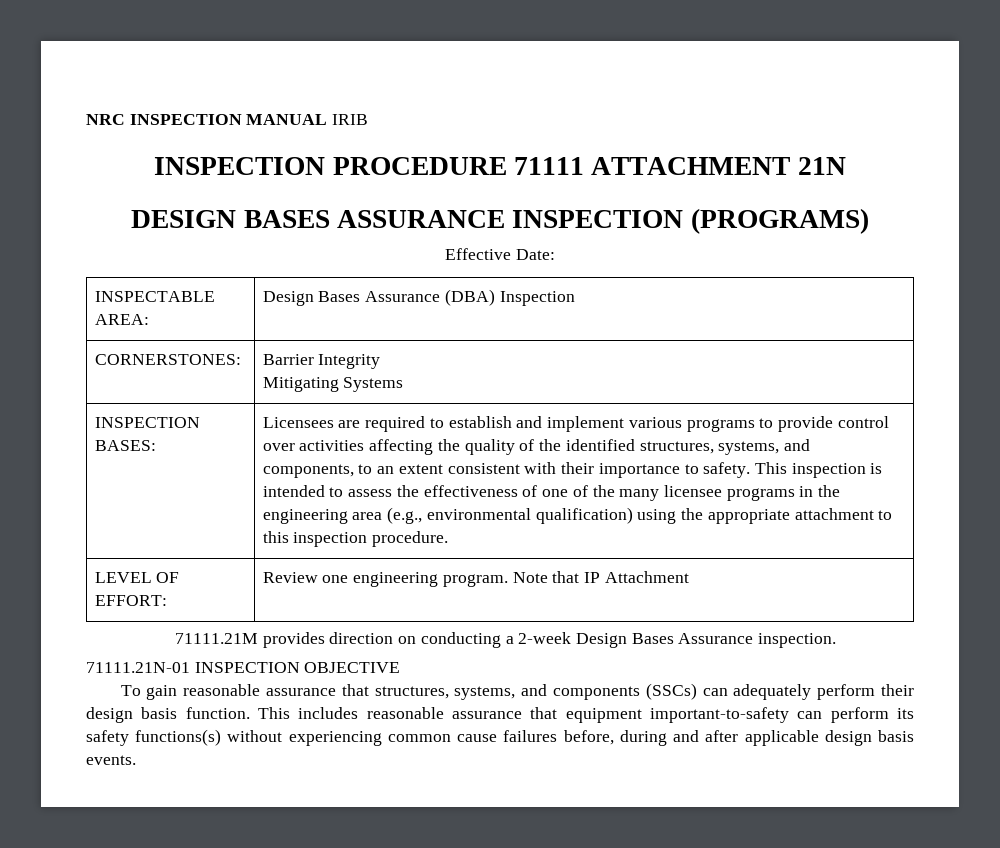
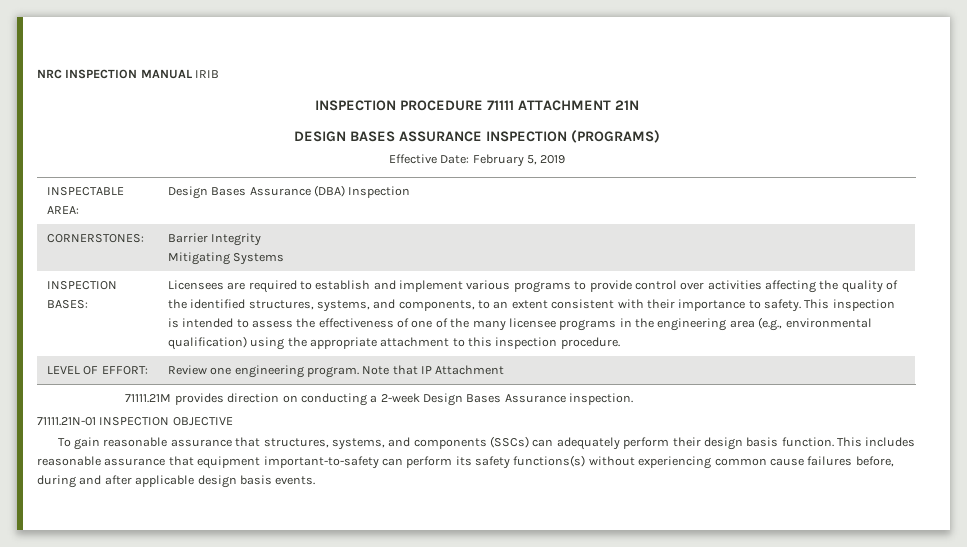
- Effective Date:
+ Effective Date: February 5, 2019

